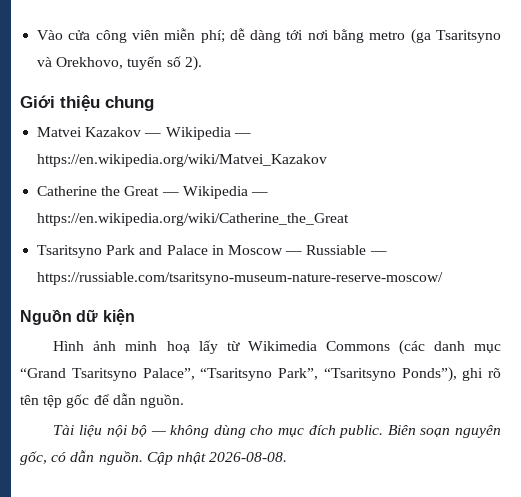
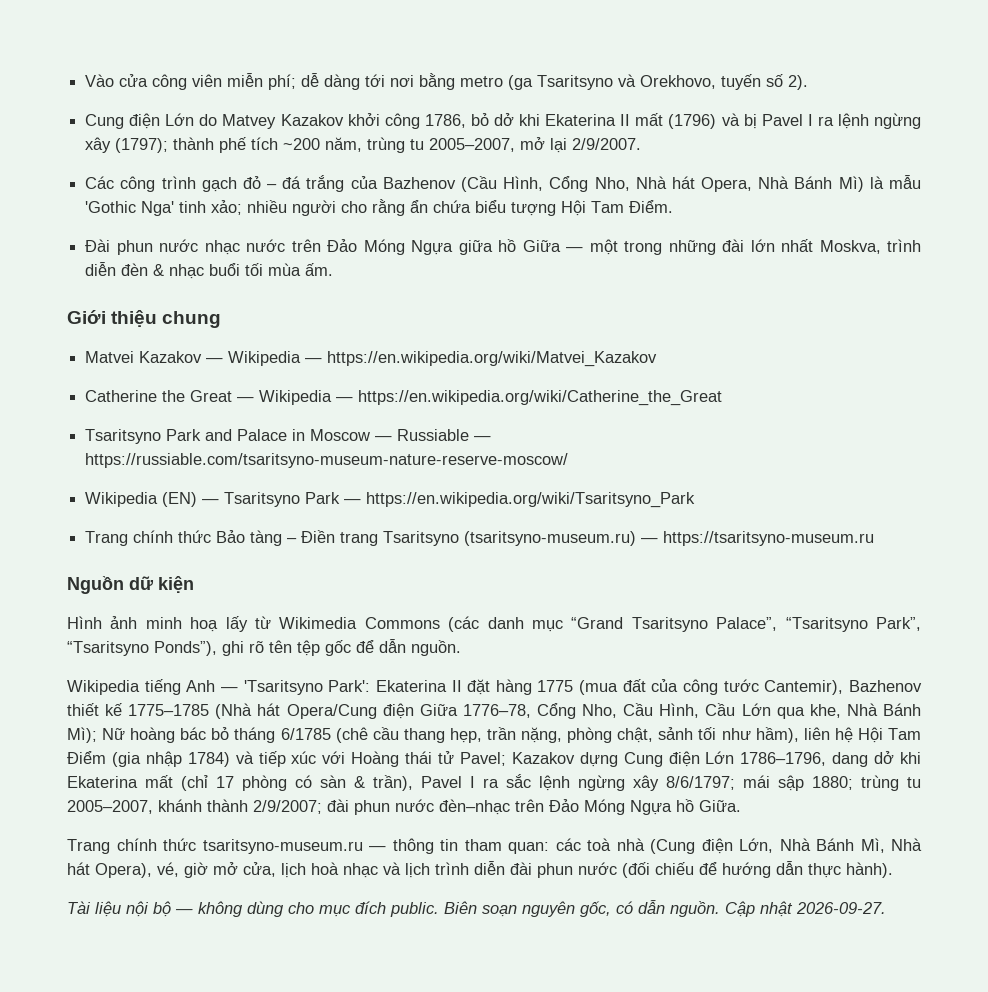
+ Cung điện Lớn do Matvey Kazakov khởi công 1786, bỏ dở khi Ekaterina II mất (1796) và bị Pavel I ra lệnh ngừng xây (1797); thành phế tích ~200 năm, trùng tu 2005–2007, mở lại 2/9/2007.
+ Các công trình gạch đỏ – đá trắng của Bazhenov (Cầu Hình, Cổng Nho, Nhà hát Opera, Nhà Bánh Mì) là mẫu 'Gothic Nga' tinh xảo; nhiều người cho rằng ẩn chứa biểu tượng Hội Tam Điểm.
+ Đài phun nước nhạc nước trên Đảo Móng Ngựa giữa hồ Giữa — một trong những đài lớn nhất Moskva, trình diễn đèn & nhạc buổi tối mùa ấm.
+ Wikipedia (EN) — Tsaritsyno Park — https://en.wikipedia.org/wiki/Tsaritsyno_Park
+ Trang chính thức Bảo tàng – Điền trang Tsaritsyno (tsaritsyno-museum.ru) — https://tsaritsyno-museum.ru
+ Wikipedia tiếng Anh — 'Tsaritsyno Park': Ekaterina II đặt hàng 1775 (mua đất của công tước Cantemir), Bazhenov thiết kế 1775–1785 (Nhà hát Opera/Cung điện Giữa 1776–78, Cổng Nho, Cầu Hình, Cầu Lớn qua khe, Nhà Bánh Mì); Nữ hoàng bác bỏ tháng 6/1785 (chê cầu thang hẹp, trần nặng, phòng chật, sảnh tối như hầm), liên hệ Hội Tam Điểm (gia nhập 1784) và tiếp xúc với Hoàng thái tử Pavel; Kazakov dựng Cung điện Lớn 1786–1796, dang dở khi Ekaterina mất (chỉ 17 phòng có sàn & trần), Pavel I ra sắc lệnh ngừng xây 8/6/1797; mái sập 1880; trùng tu 2005–2007, khánh thành 2/9/2007; đài phun nước đèn–nhạc trên Đảo Móng Ngựa hồ Giữa.
+ Trang chính thức tsaritsyno-museum.ru — thông tin tham quan: các toà nhà (Cung điện Lớn, Nhà Bánh Mì, Nhà hát Opera), vé, giờ mở cửa, lịch hoà nhạc và lịch trình diễn đài phun nước (đối chiếu để hướng dẫn thực hành).
- Cập nhật 2026-08-08.
+ Cập nhật 2026-09-27.

